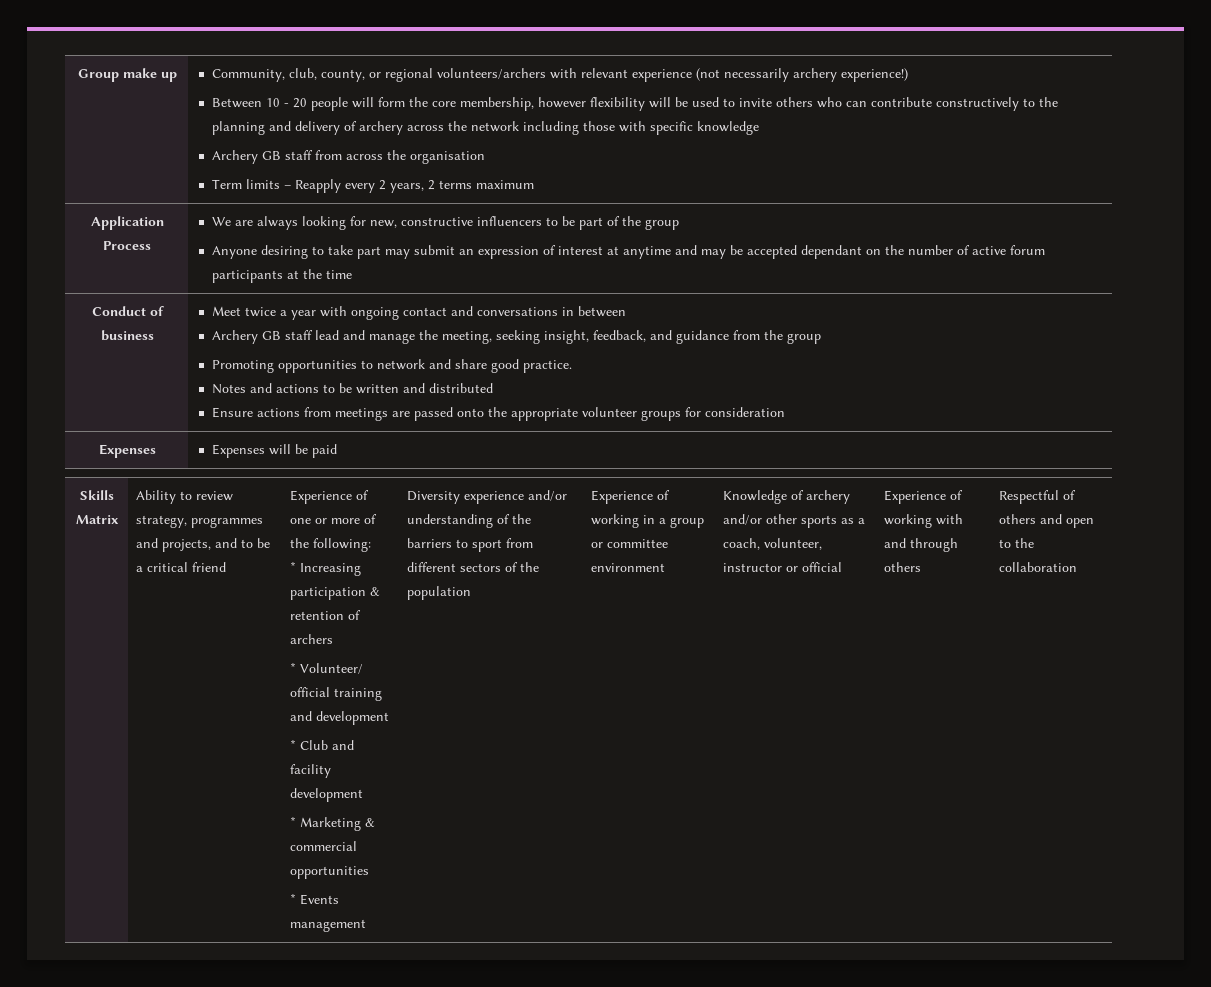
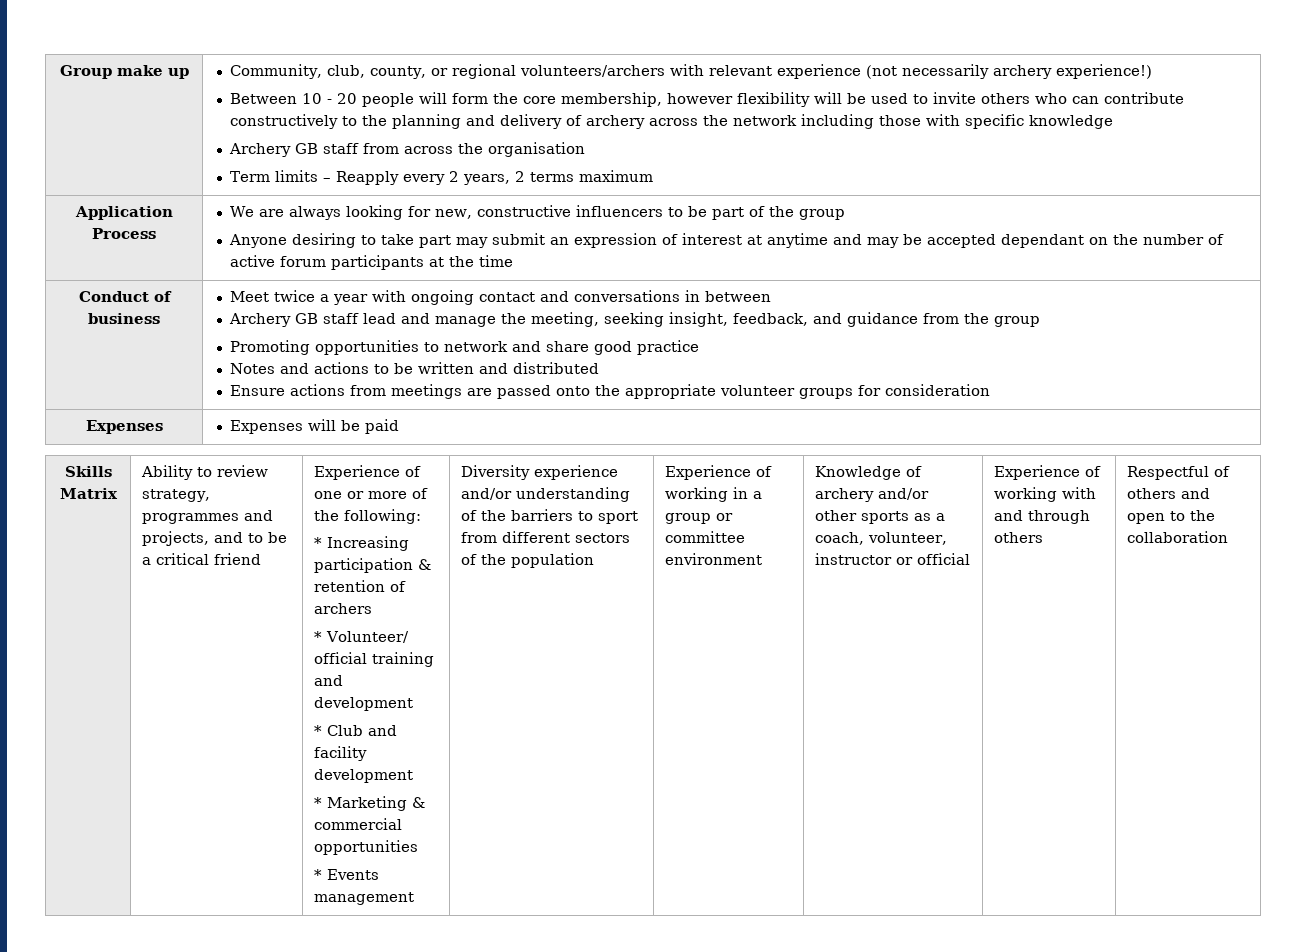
- Promoting opportunities to network and share good practice.
+ Promoting opportunities to network and share good practice

